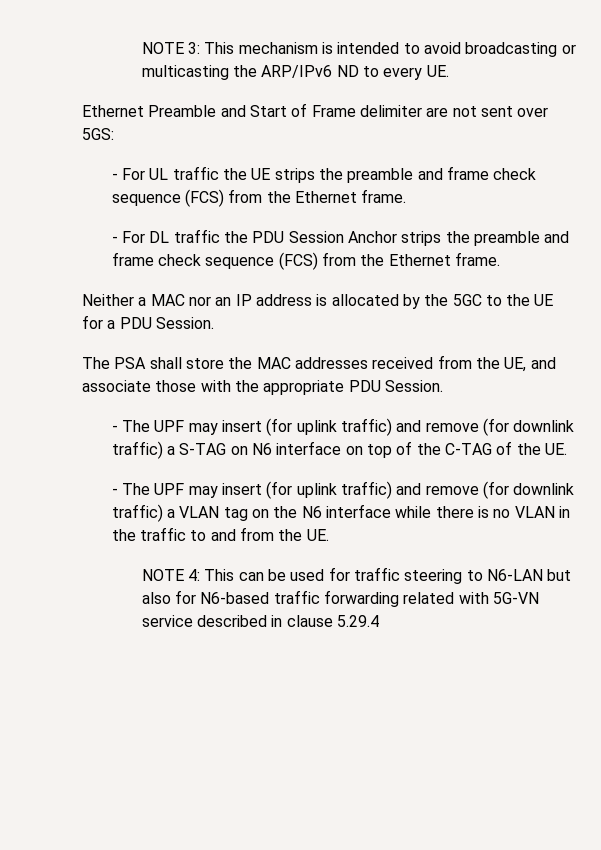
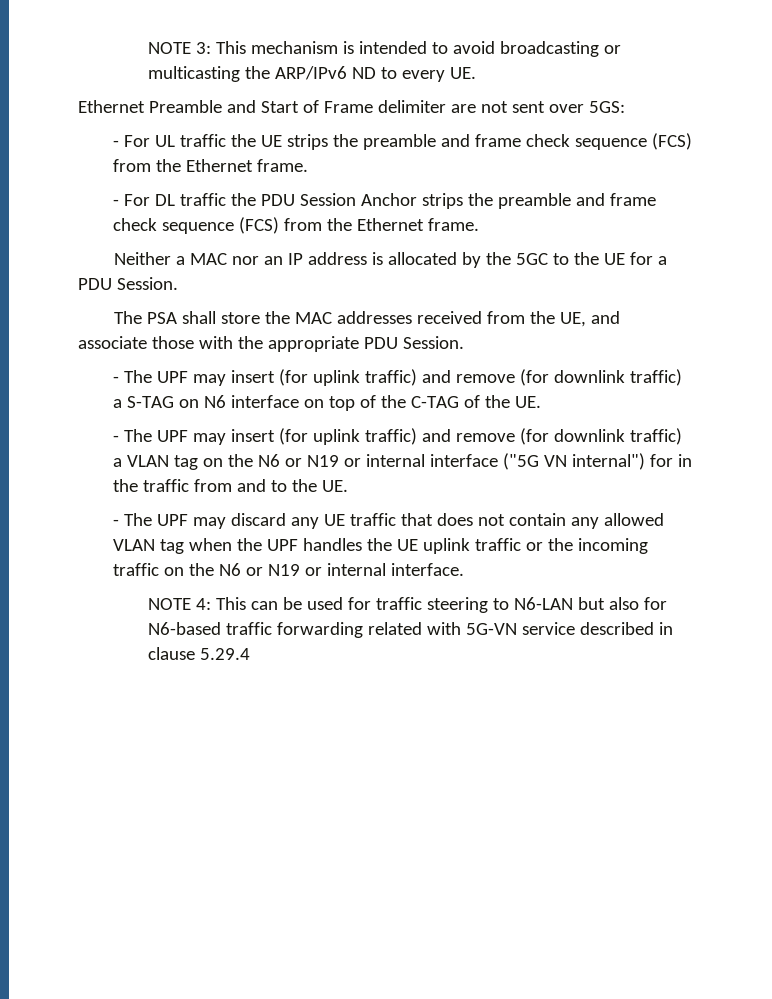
- - The UPF may insert (for uplink traffic) and remove (for downlink traffic) a VLAN tag on the N6 interface while there is no VLAN in the traffic to and from the UE.
+ - The UPF may insert (for uplink traffic) and remove (for downlink traffic) a VLAN tag on the N6 or N19 or internal interface ("5G VN internal") for in the traffic from and to the UE.
+ - The UPF may discard any UE traffic that does not contain any allowed VLAN tag when the UPF handles the UE uplink traffic or the incoming traffic on the N6 or N19 or internal interface.

